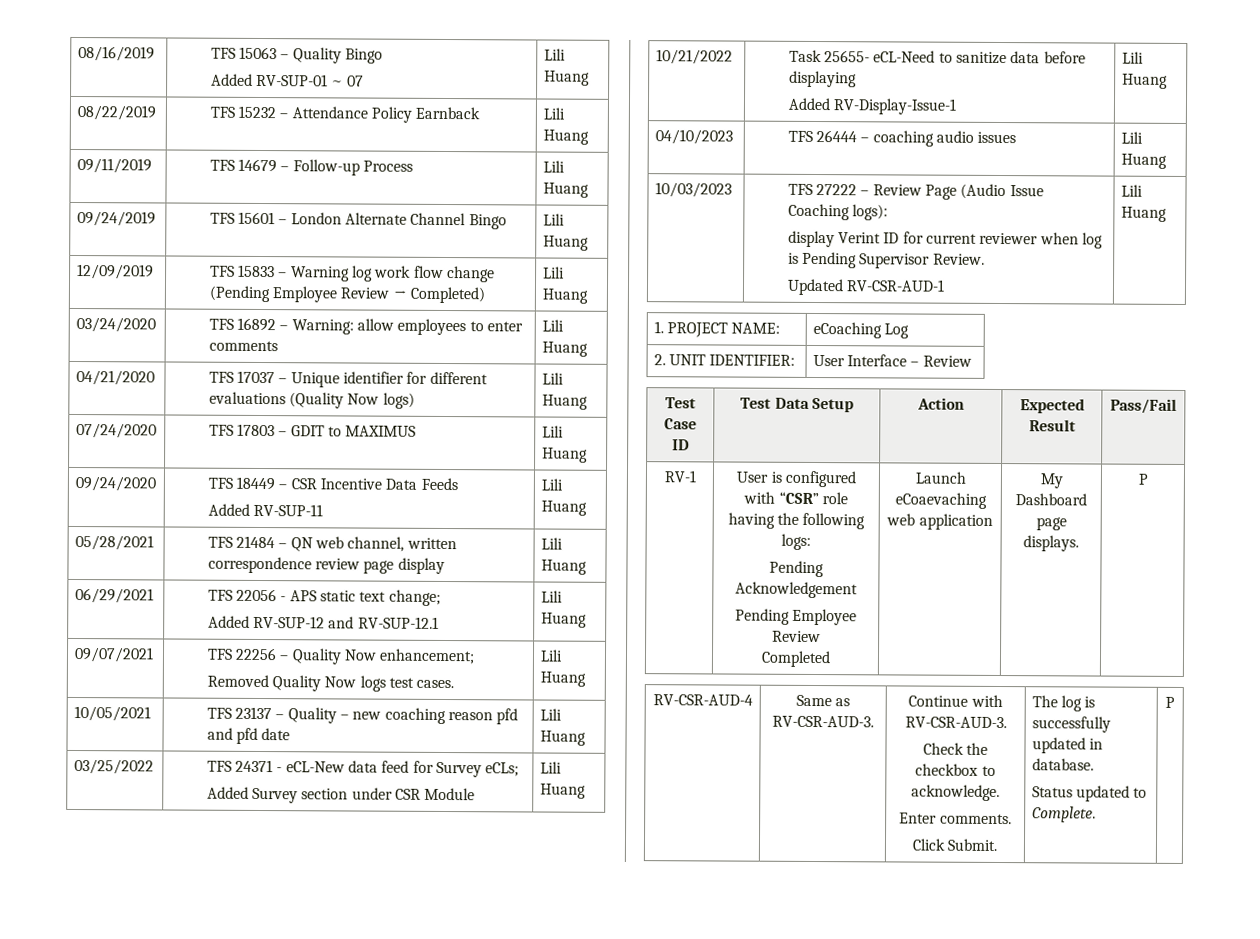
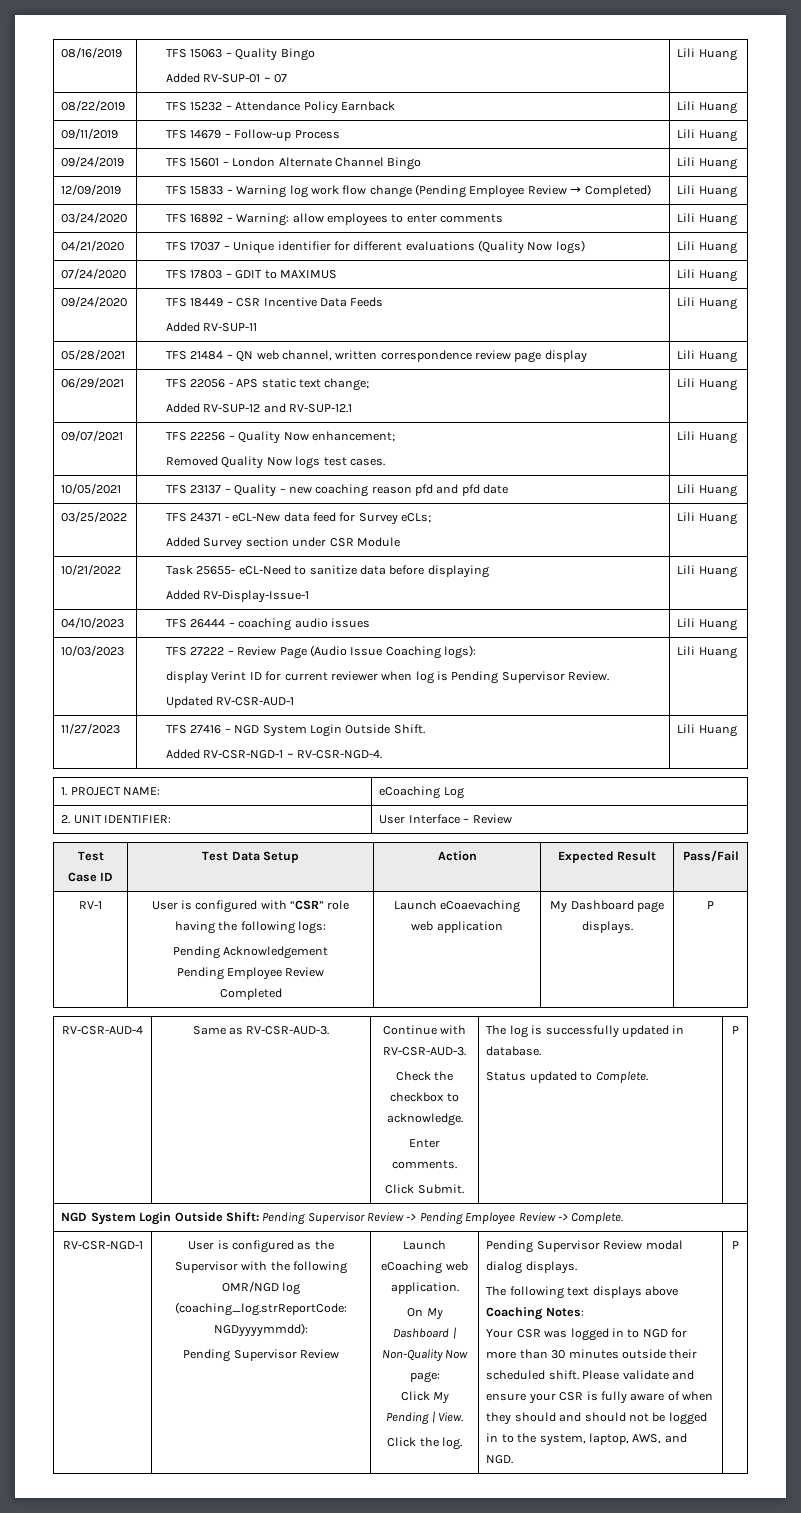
+ 11/27/2023 | TFS 27416 – NGD System Login Outside Shift.
+ Added RV-CSR-NGD-1 ~ RV-CSR-NGD-4. | Lili Huang
+ NGD System Login Outside Shift: Pending Supervisor Review -> Pending Employee Review -> Complete.
+ RV-CSR-NGD-1 | User is configured as the Supervisor with the following OMR/NGD log (coaching_log.strReportCode: NGDyyyymmdd):
+ Pending Supervisor Review | Launch eCoaching web application.
+ On My Dashboard | Non-Quality Now page:
+ Click My Pending | View.
+ Click the log. | Pending Supervisor Review modal dialog displays.
+ The following text displays above Coaching Notes:
+ Your CSR was logged in to NGD for more than 30 minutes outside their scheduled shift. Please validate and ensure your CSR is fully aware of when they should and should not be logged in to the system, laptop, AWS, and NGD. | P

